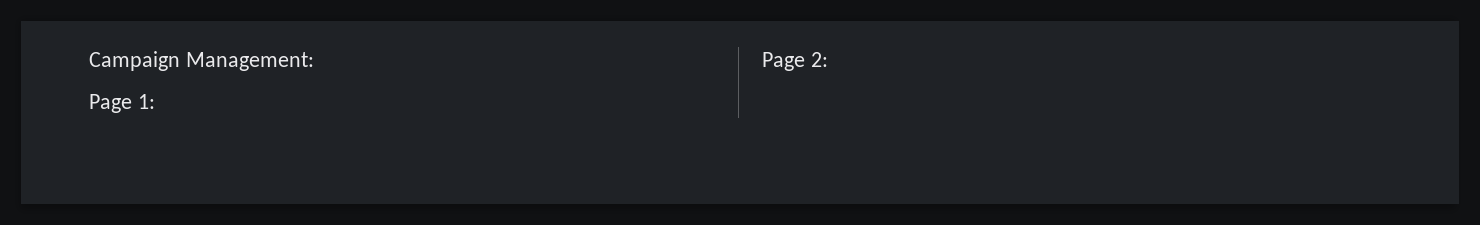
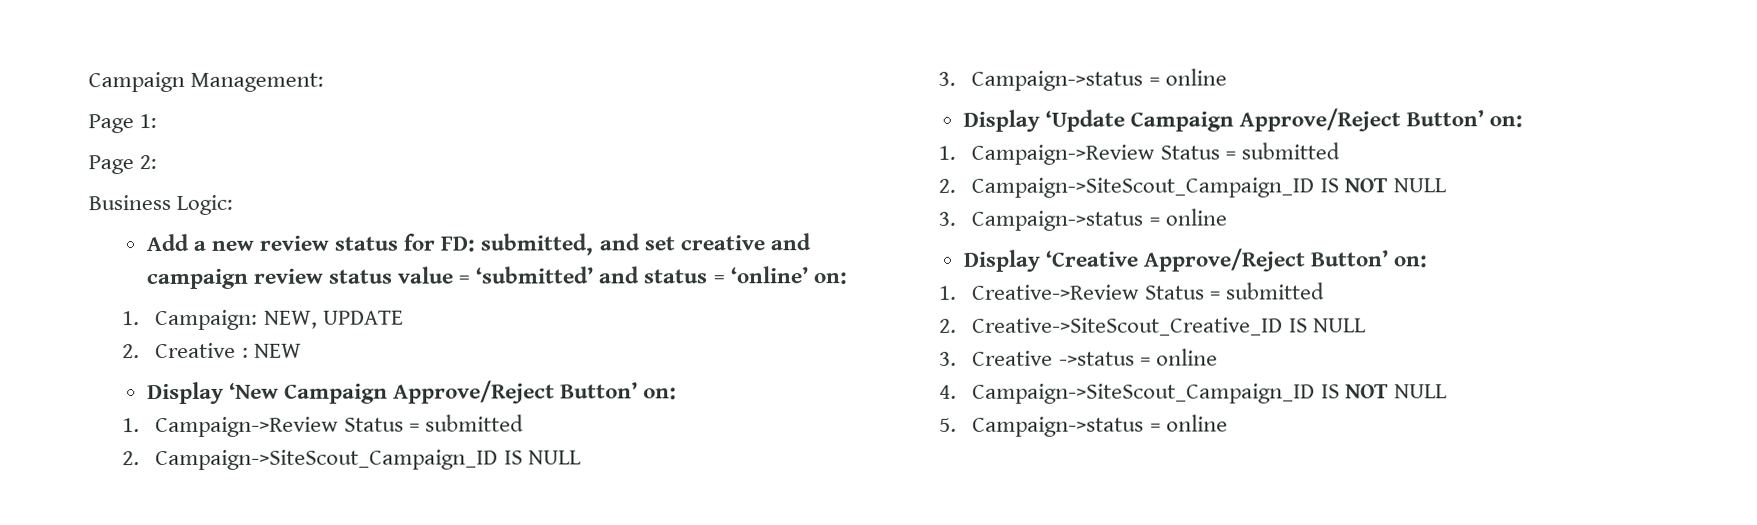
+ Business Logic:
+ Add a new review status for FD: submitted, and set creative and campaign review status value = ‘submitted’ and status = ‘online’ on:
+ 1. Campaign: NEW, UPDATE
+ 2. Creative : NEW
+ Display ‘New Campaign Approve/Reject Button’ on:
+ 1. Campaign->Review Status = submitted
+ 2. Campaign->SiteScout_Campaign_ID IS NULL
+ 3. Campaign->status = online
+ Display ‘Update Campaign Approve/Reject Button’ on:
+ 1. Campaign->Review Status = submitted
+ 2. Campaign->SiteScout_Campaign_ID IS NOT NULL
+ 3. Campaign->status = online
+ Display ‘Creative Approve/Reject Button’ on:
+ 1. Creative->Review Status = submitted
+ 2. Creative->SiteScout_Creative_ID IS NULL
+ 3. Creative ->status = online
+ 4. Campaign->SiteScout_Campaign_ID IS NOT NULL
+ 5. Campaign->status = online

